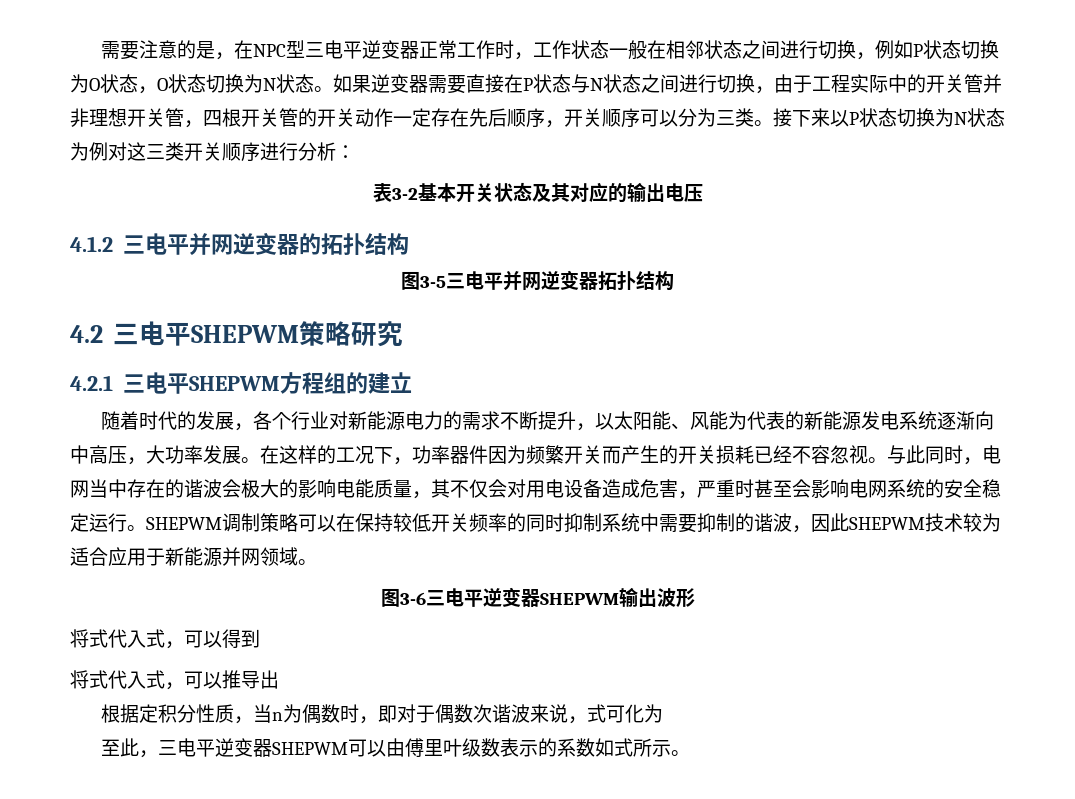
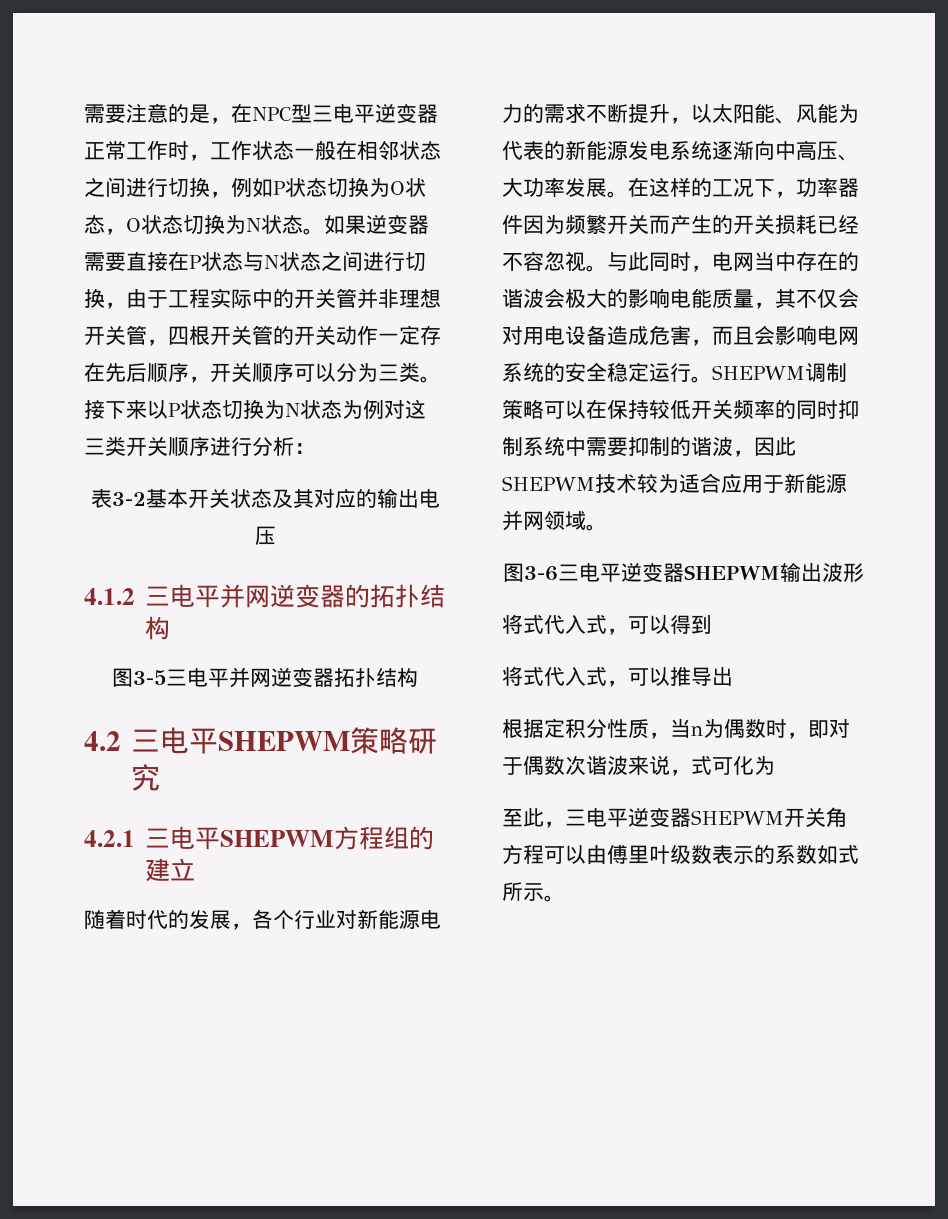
- 随着时代的发展，各个行业对新能源电力的需求不断提升，以太阳能、风能为代表的新能源发电系统逐渐向中高压，大功率发展。
+ 随着时代的发展，各个行业对新能源电力的需求不断提升，以太阳能、风能为代表的新能源发电系统逐渐向中高压、大功率发展。
- 与此同时，电网当中存在的谐波会极大的影响电能质量，其不仅会对用电设备造成危害，严重时甚至会影响电网系统的安全稳定运行。
+ 与此同时，电网当中存在的谐波会极大的影响电能质量，其不仅会对用电设备造成危害，而且会影响电网系统的安全稳定运行。
- 至此，三电平逆变器SHEPWM可以由傅里叶级数表示的系数如式所示。
+ 至此，三电平逆变器SHEPWM开关角方程可以由傅里叶级数表示的系数如式所示。

